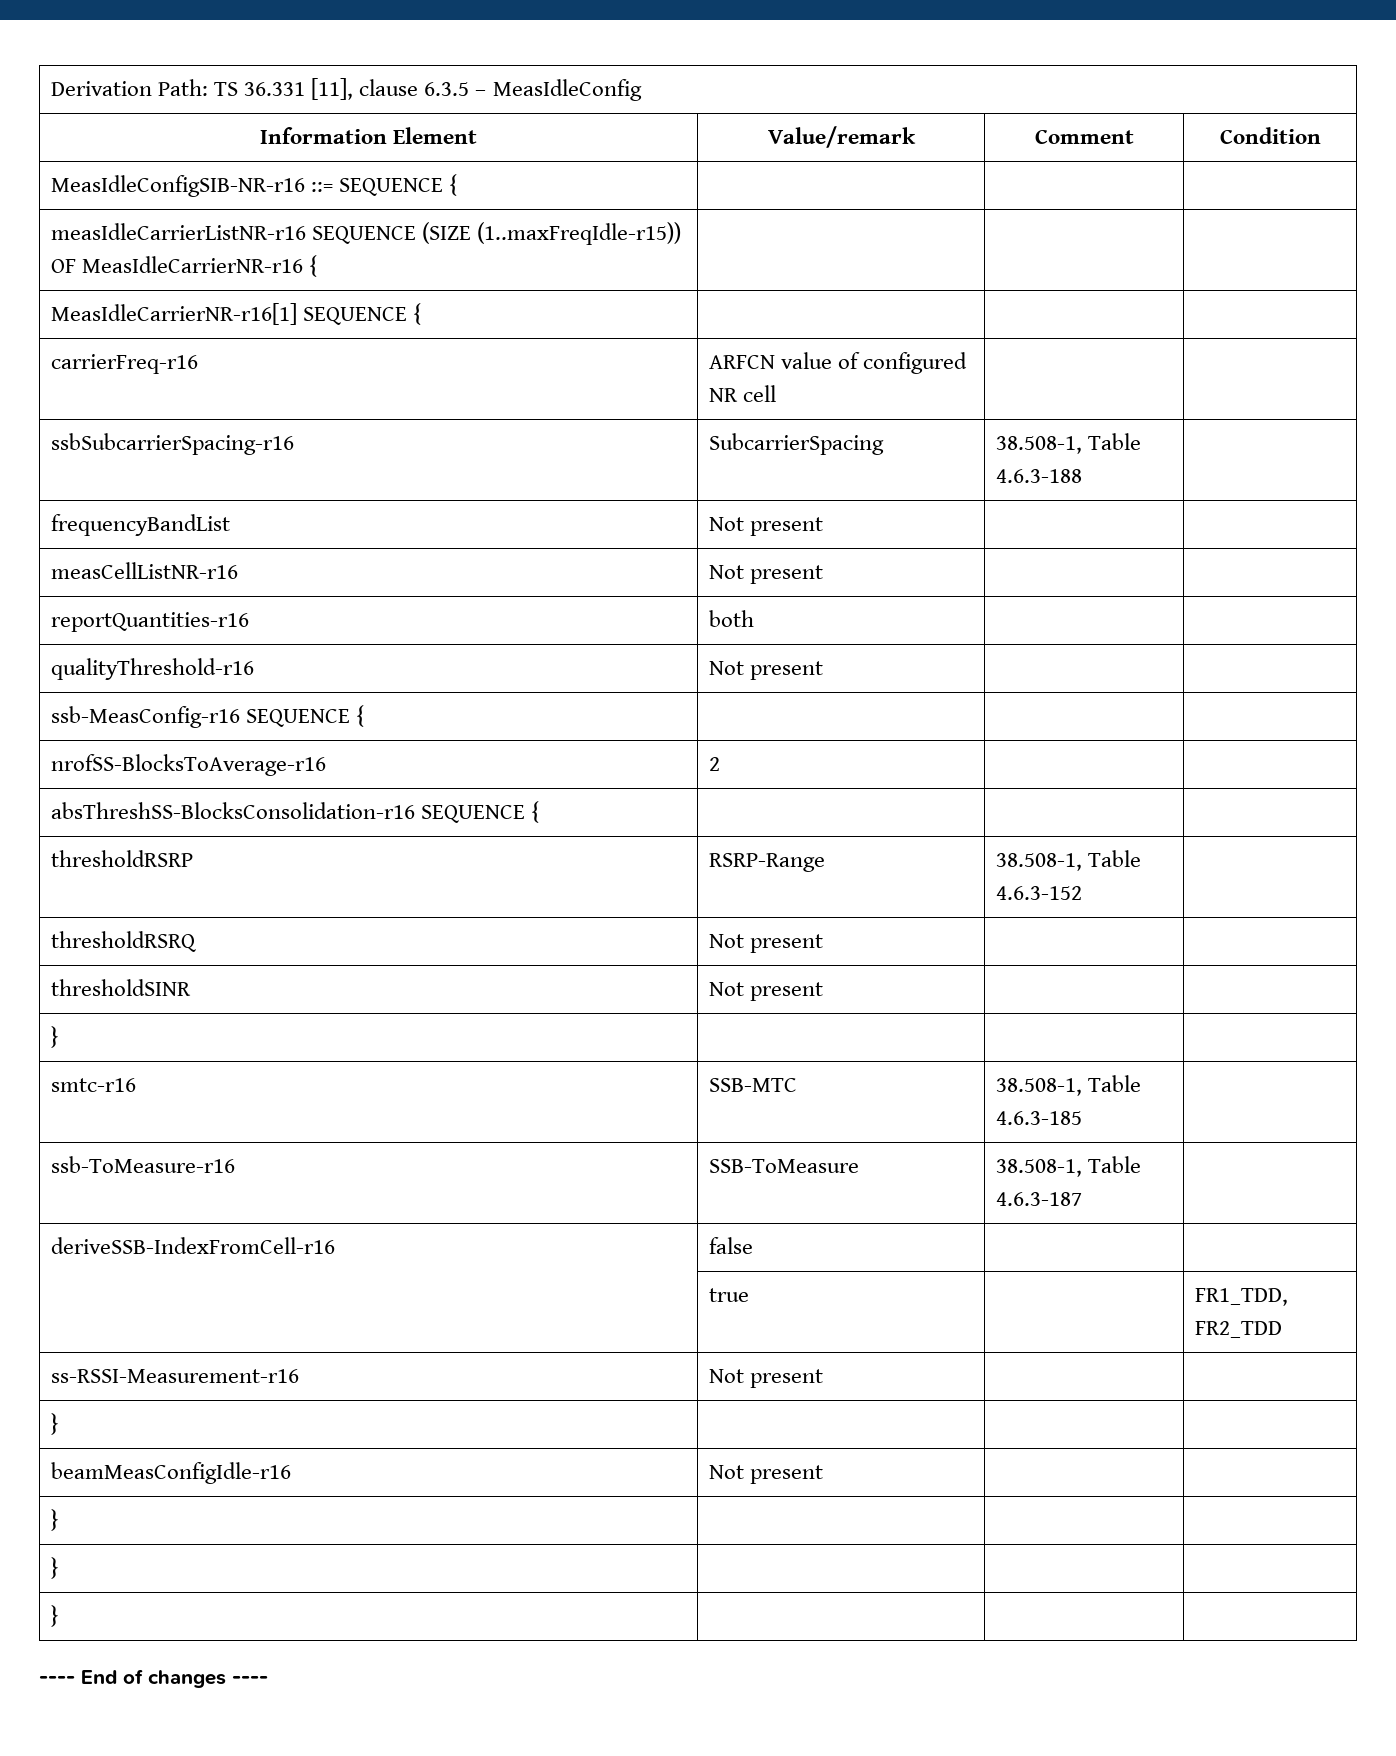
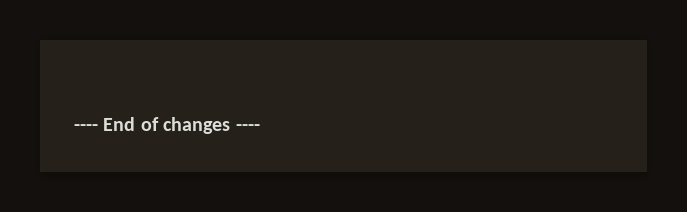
- Derivation Path: TS 36.331 [11], clause 6.3.5 – MeasIdleConfig
- Information Element | Value/remark | Comment | Condition
- MeasIdleConfigSIB-NR-r16 ::= SEQUENCE { | | |
- measIdleCarrierListNR-r16 SEQUENCE (SIZE (1..maxFreqIdle-r15)) OF MeasIdleCarrierNR-r16 { | | |
- MeasIdleCarrierNR-r16[1] SEQUENCE { | | |
- carrierFreq-r16 | ARFCN value of configured NR cell | |
- ssbSubcarrierSpacing-r16 | SubcarrierSpacing | 38.508-1, Table 4.6.3-188 |
- frequencyBandList | Not present | |
- measCellListNR-r16 | Not present | |
- reportQuantities-r16 | both | |
- qualityThreshold-r16 | Not present | |
- ssb-MeasConfig-r16 SEQUENCE { | | |
- nrofSS-BlocksToAverage-r16 | 2 | |
- absThreshSS-BlocksConsolidation-r16 SEQUENCE { | | |
- thresholdRSRP | RSRP-Range | 38.508-1, Table 4.6.3-152 |
- thresholdRSRQ | Not present | |
- thresholdSINR | Not present | |
- } | | |
- smtc-r16 | SSB-MTC | 38.508-1, Table 4.6.3-185 |
- ssb-ToMeasure-r16 | SSB-ToMeasure | 38.508-1, Table 4.6.3-187 |
- deriveSSB-IndexFromCell-r16 | false | |
- | true | | FR1_TDD, FR2_TDD
- ss-RSSI-Measurement-r16 | Not present | |
- } | | |
- beamMeasConfigIdle-r16 | Not present | |
- } | | |
- } | | |
- } | | |

